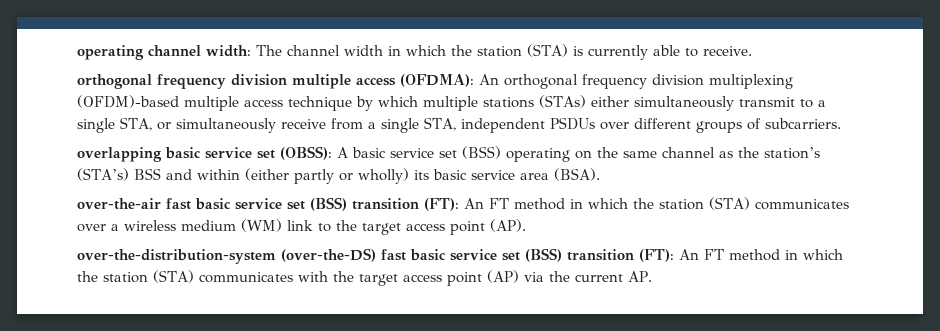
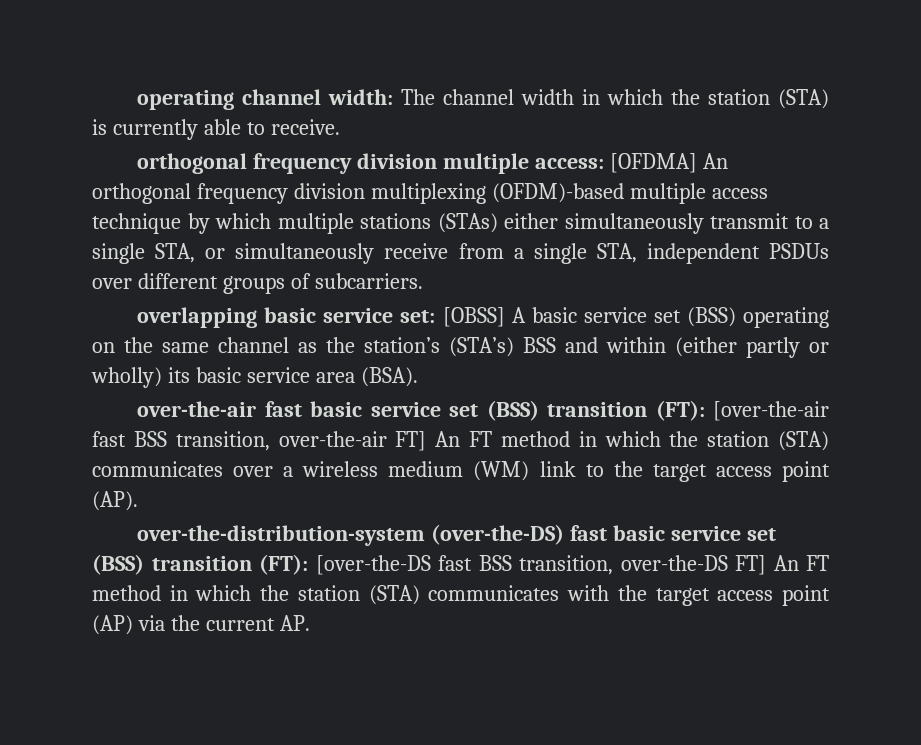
- orthogonal frequency division multiple access (OFDMA): An orthogonal frequency division multiplexing (OFDM)-based multiple access technique by which multiple stations (STAs) either simultaneously transmit to a single STA, or simultaneously receive from a single STA, independent PSDUs over different groups of subcarriers.
+ orthogonal frequency division multiple access: [OFDMA] An orthogonal frequency division multiplexing (OFDM)-based multiple access technique by which multiple stations (STAs) either simultaneously transmit to a single STA, or simultaneously receive from a single STA, independent PSDUs over different groups of subcarriers.
- overlapping basic service set (OBSS): A basic service set (BSS) operating on the same channel as the station’s (STA’s) BSS and within (either partly or wholly) its basic service area (BSA).
+ overlapping basic service set: [OBSS] A basic service set (BSS) operating on the same channel as the station’s (STA’s) BSS and within (either partly or wholly) its basic service area (BSA).
- over-the-air fast basic service set (BSS) transition (FT): An FT method in which the station (STA) communicates over a wireless medium (WM) link to the target access point (AP).
+ over-the-air fast basic service set (BSS) transition (FT): [over-the-air fast BSS transition, over-the-air FT] An FT method in which the station (STA) communicates over a wireless medium (WM) link to the target access point (AP).
- over-the-distribution-system (over-the-DS) fast basic service set (BSS) transition (FT): An FT method in which the station (STA) communicates with the target access point (AP) via the current AP.
+ over-the-distribution-system (over-the-DS) fast basic service set (BSS) transition (FT): [over-the-DS fast BSS transition, over-the-DS FT] An FT method in which the station (STA) communicates with the target access point (AP) via the current AP.

